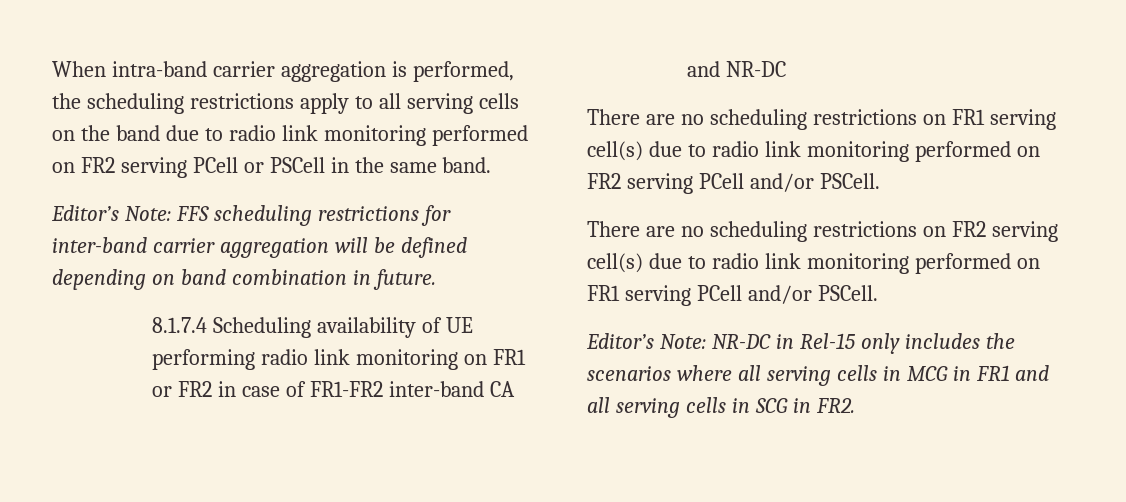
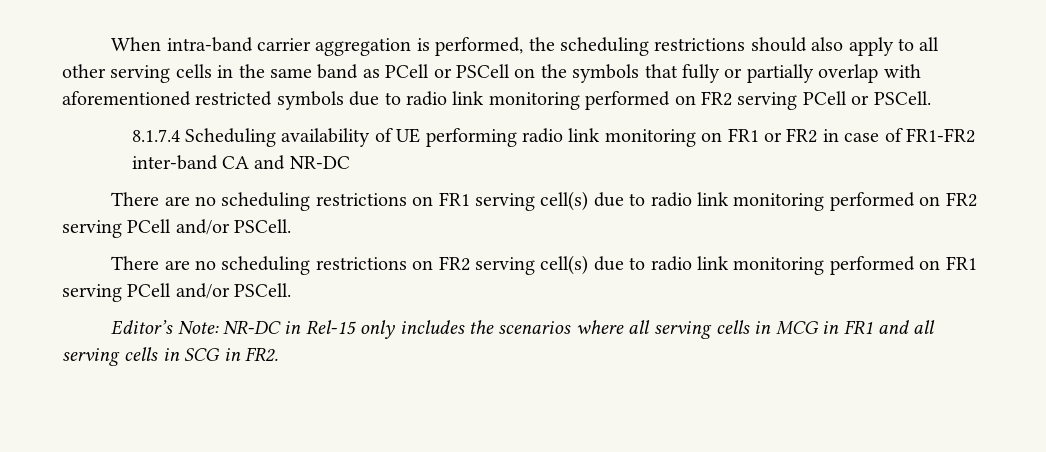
- When intra-band carrier aggregation is performed, the scheduling restrictions apply to all serving cells on the band due to radio link monitoring performed on FR2 serving PCell or PSCell in the same band.
- Editor’s Note: FFS scheduling restrictions for inter-band carrier aggregation will be defined depending on band combination in future.
+ When intra-band carrier aggregation is performed, the scheduling restrictions should also apply to all other serving cells in the same band as PCell or PSCell on the symbols that fully or partially overlap with aforementioned restricted symbols due to radio link monitoring performed on FR2 serving PCell or PSCell.

